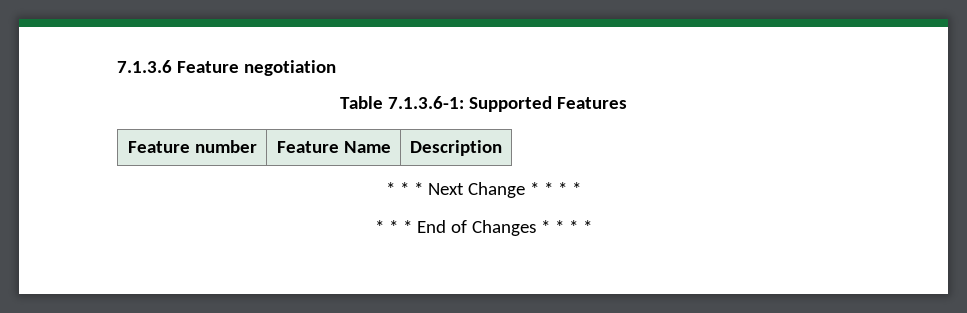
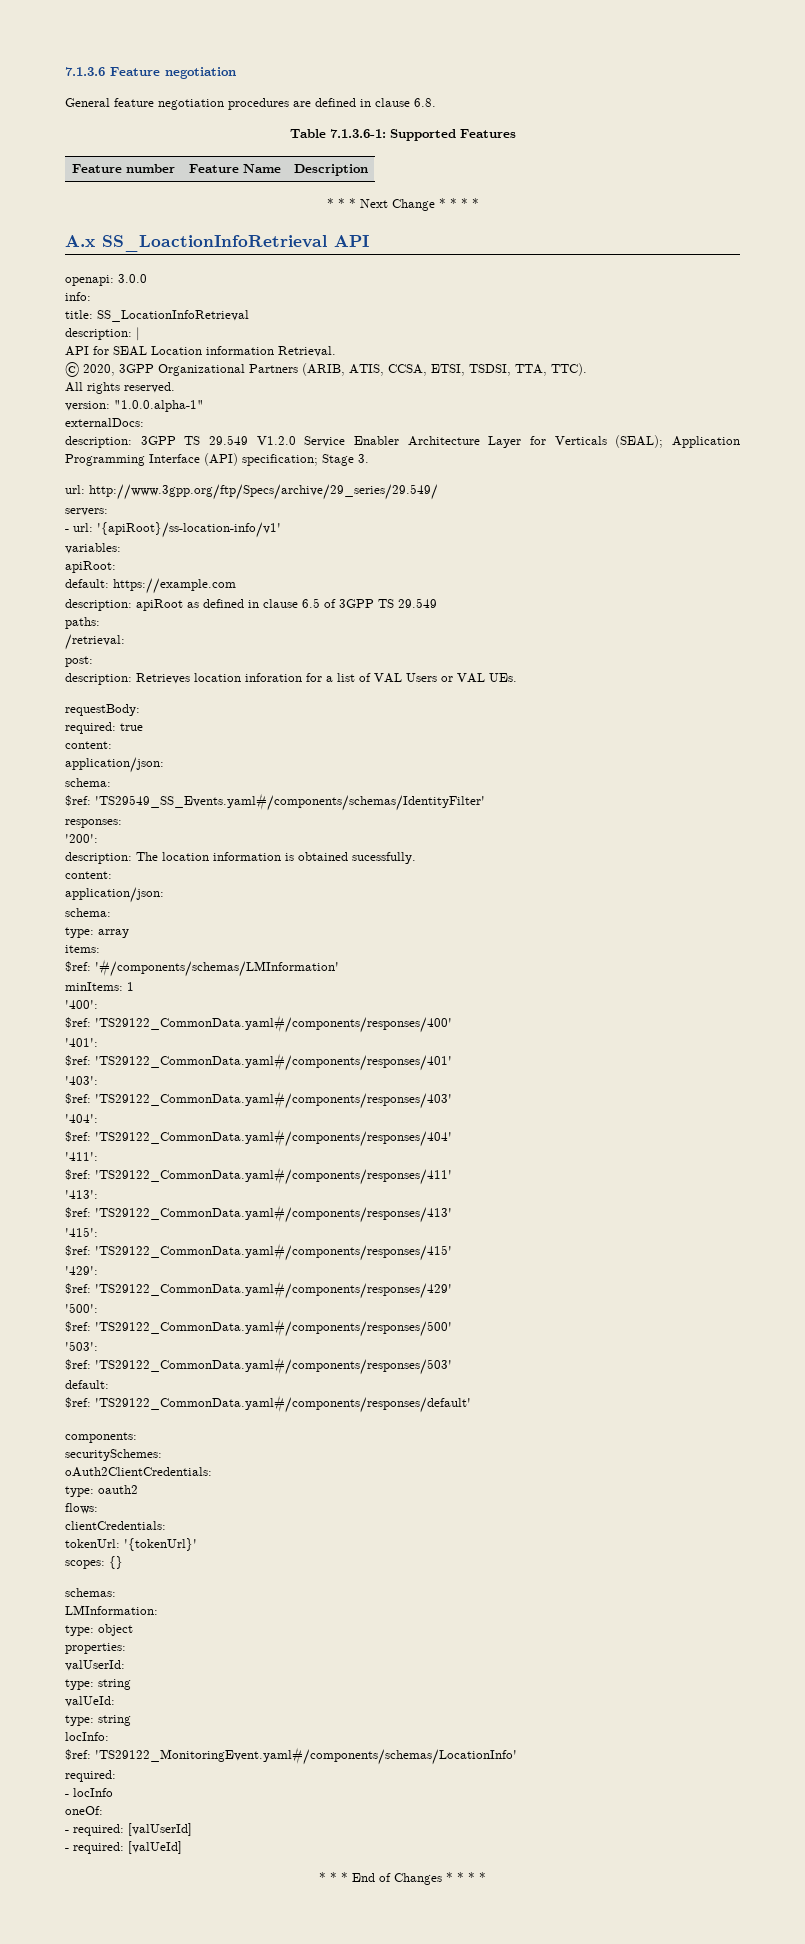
+ General feature negotiation procedures are defined in clause 6.8.
+ A.x SS_LoactionInfoRetrieval API
+ openapi: 3.0.0
+ info:
+ title: SS_LocationInfoRetrieval
+ description: |
+ API for SEAL Location information Retrieval.
+ © 2020, 3GPP Organizational Partners (ARIB, ATIS, CCSA, ETSI, TSDSI, TTA, TTC).
+ All rights reserved.
+ version: "1.0.0.alpha-1"
+ externalDocs:
+ description: 3GPP TS 29.549 V1.2.0 Service Enabler Architecture Layer for Verticals (SEAL); Application Programming Interface (API) specification; Stage 3.
+ url: http://www.3gpp.org/ftp/Specs/archive/29_series/29.549/
+ servers:
+ - url: '{apiRoot}/ss-location-info/v1'
+ variables:
+ apiRoot:
+ default: https://example.com
+ description: apiRoot as defined in clause 6.5 of 3GPP TS 29.549
+ paths:
+ /retrieval:
+ post:
+ description: Retrieves location inforation for a list of VAL Users or VAL UEs.
+ requestBody:
+ required: true
+ content:
+ application/json:
+ schema:
+ $ref: 'TS29549_SS_Events.yaml#/components/schemas/IdentityFilter'
+ responses:
+ '200':
+ description: The location information is obtained sucessfully.
+ content:
+ application/json:
+ schema:
+ type: array
+ items:
+ $ref: '#/components/schemas/LMInformation'
+ minItems: 1
+ '400':
+ $ref: 'TS29122_CommonData.yaml#/components/responses/400'
+ '401':
+ $ref: 'TS29122_CommonData.yaml#/components/responses/401'
+ '403':
+ $ref: 'TS29122_CommonData.yaml#/components/responses/403'
+ '404':
+ $ref: 'TS29122_CommonData.yaml#/components/responses/404'
+ '411':
+ $ref: 'TS29122_CommonData.yaml#/components/responses/411'
+ '413':
+ $ref: 'TS29122_CommonData.yaml#/components/responses/413'
+ '415':
+ $ref: 'TS29122_CommonData.yaml#/components/responses/415'
+ '429':
+ $ref: 'TS29122_CommonData.yaml#/components/responses/429'
+ '500':
+ $ref: 'TS29122_CommonData.yaml#/components/responses/500'
+ '503':
+ $ref: 'TS29122_CommonData.yaml#/components/responses/503'
+ default:
+ $ref: 'TS29122_CommonData.yaml#/components/responses/default'
+ components:
+ securitySchemes:
+ oAuth2ClientCredentials:
+ type: oauth2
+ flows:
+ clientCredentials:
+ tokenUrl: '{tokenUrl}'
+ scopes: {}
+ schemas:
+ LMInformation:
+ type: object
+ properties:
+ valUserId:
+ type: string
+ valUeId:
+ type: string
+ locInfo:
+ $ref: 'TS29122_MonitoringEvent.yaml#/components/schemas/LocationInfo'
+ required:
+ - locInfo
+ oneOf:
+ - required: [valUserId]
+ - required: [valUeId]

